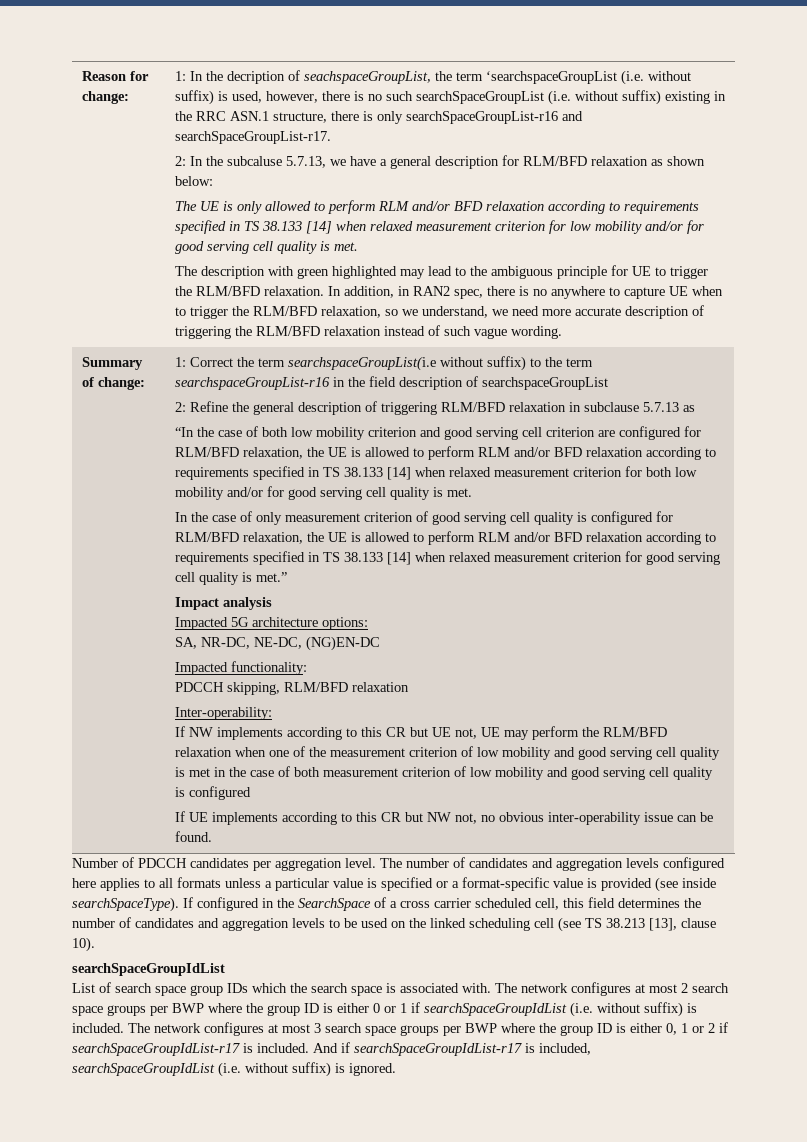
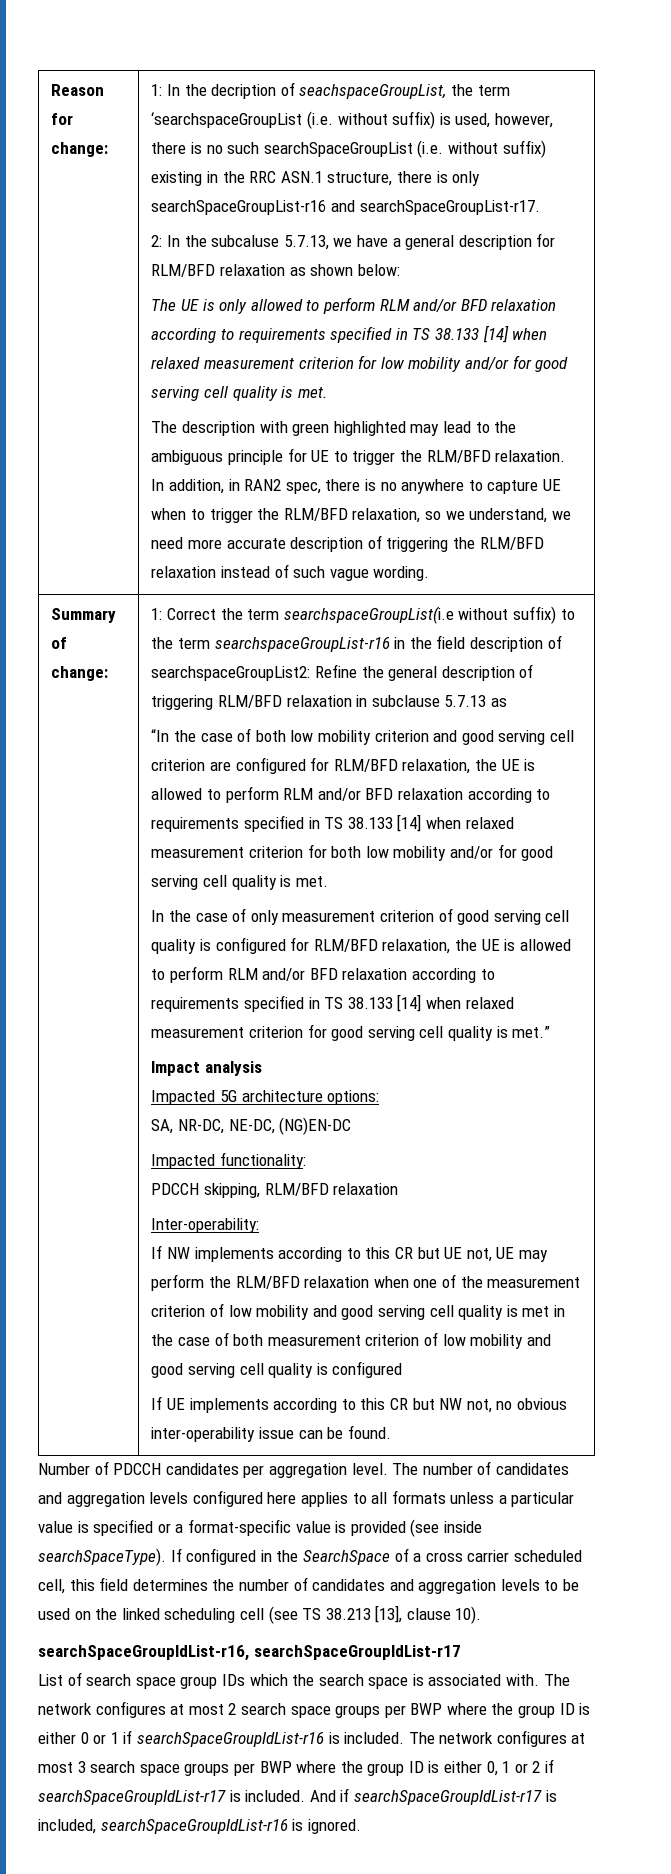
- 1: Correct the term searchspaceGroupList(i.e without suffix) to the term searchspaceGroupList-r16 in the field description of searchspaceGroupList
- 2: Refine the general description of triggering RLM/BFD relaxation in subclause 5.7.13 as
+ 1: Correct the term searchspaceGroupList(i.e without suffix) to the term searchspaceGroupList-r16 in the field description of searchspaceGroupList2: Refine the general description of triggering RLM/BFD relaxation in subclause 5.7.13 as
  If configured in the SearchSpace of a cross carrier scheduled cell, this field determines the number of candidates and aggregation levels to be used on the linked scheduling cell (see TS 38.213 [13], clause 10).
- searchSpaceGroupIdList
+ searchSpaceGroupIdList-r16, searchSpaceGroupIdList-r17
- The network configures at most 2 search space groups per BWP where the group ID is either 0 or 1 if searchSpaceGroupIdList (i.e. without suffix) is included.
+ The network configures at most 2 search space groups per BWP where the group ID is either 0 or 1 if searchSpaceGroupIdList-r16 is included.
- And if searchSpaceGroupIdList-r17 is included, searchSpaceGroupIdList (i.e. without suffix) is ignored.
+ And if searchSpaceGroupIdList-r17 is included, searchSpaceGroupIdList-r16 is ignored.

